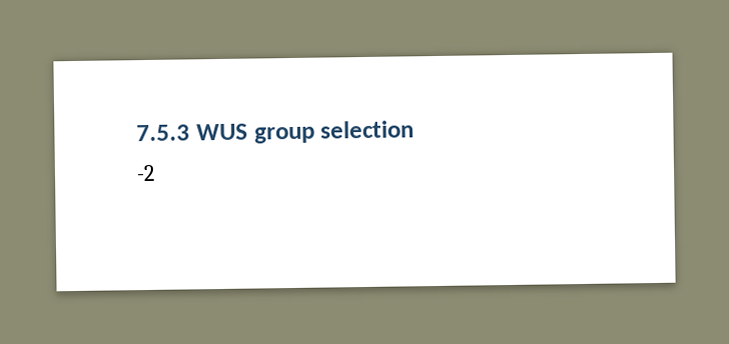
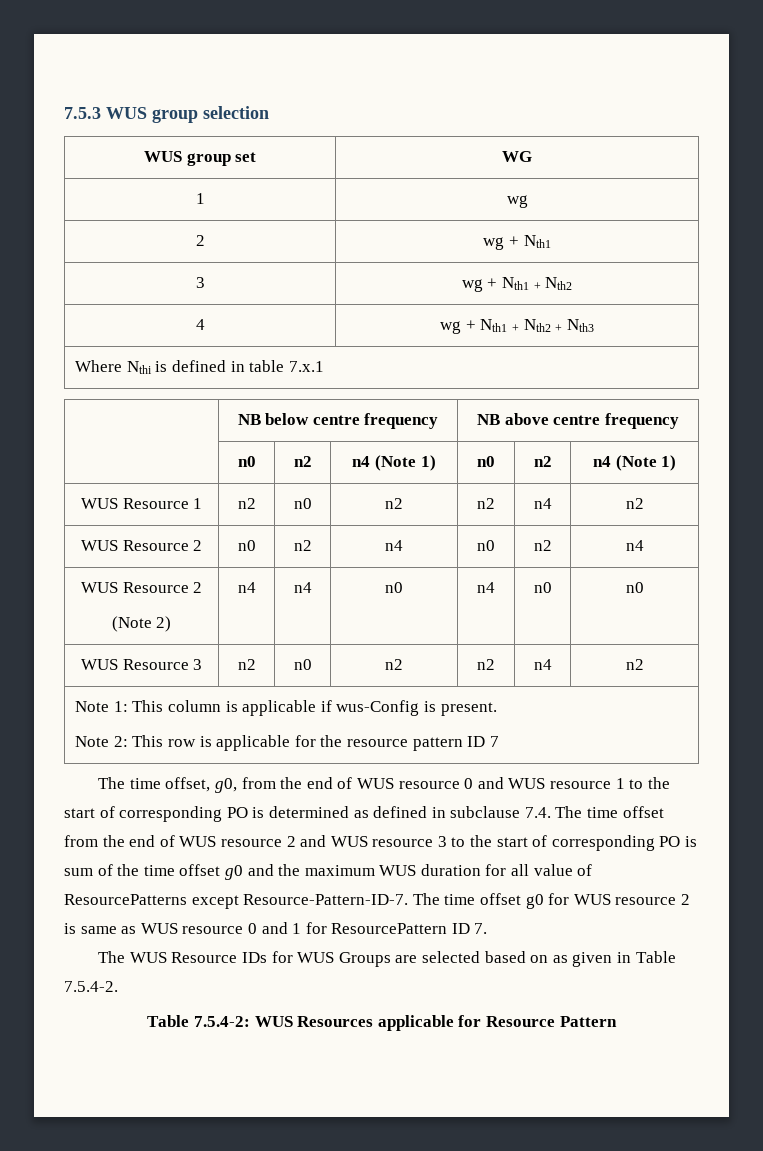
- -2
+ WUS group set | WG
+ 1 | wg
+ 2 | wg + Nth1
+ 3 | wg + Nth1 + Nth2
+ 4 | wg + Nth1 + Nth2 + Nth3
+ Where Nthi is defined in table 7.x.1
+ | NB below centre frequency | NB above centre frequency
+ | n0 | n2 | n4 (Note 1) | n0 | n2 | n4 (Note 1)
+ WUS Resource 1 | n2 | n0 | n2 | n2 | n4 | n2
+ WUS Resource 2 | n0 | n2 | n4 | n0 | n2 | n4
+ WUS Resource 2
+ (Note 2) | n4 | n4 | n0 | n4 | n0 | n0
+ WUS Resource 3 | n2 | n0 | n2 | n2 | n4 | n2
+ Note 1: This column is applicable if wus-Config is present.
+ Note 2: This row is applicable for the resource pattern ID 7
+ The time offset, g0, from the end of WUS resource 0 and WUS resource 1 to the start of corresponding PO is determined as defined in subclause 7.4. The time offset from the end of WUS resource 2 and WUS resource 3 to the start of corresponding PO is sum of the time offset g0 and the maximum WUS duration for all value of ResourcePatterns except Resource-Pattern-ID-7. The time offset g0 for WUS resource 2 is same as WUS resource 0 and 1 for ResourcePattern ID 7.
+ The WUS Resource IDs for WUS Groups are selected based on as given in Table 7.5.4-2.
+ Table 7.5.4-2: WUS Resources applicable for Resource Pattern

